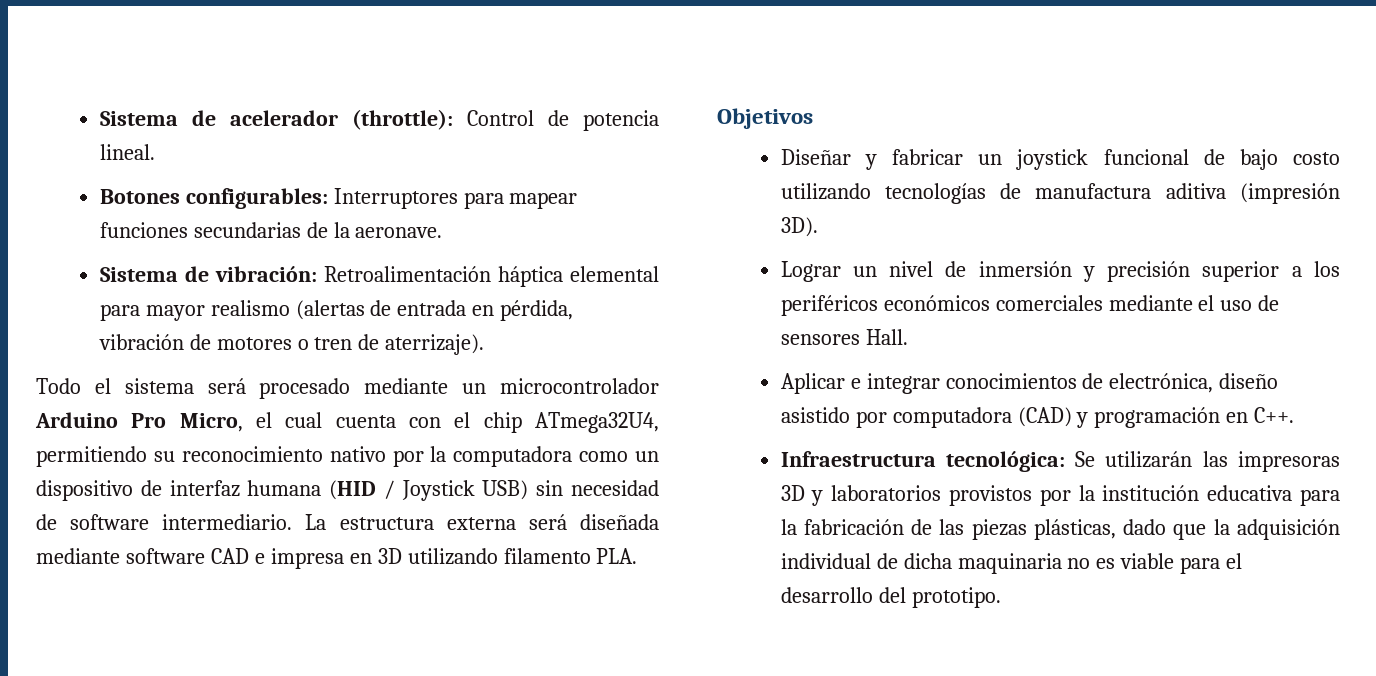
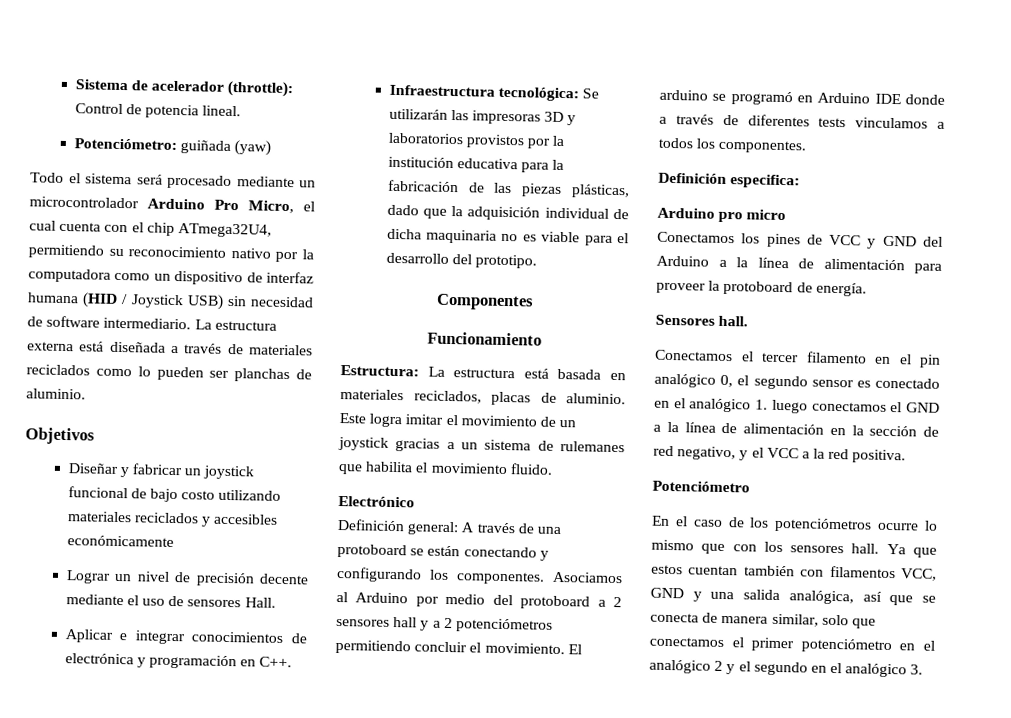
- Botones configurables: Interruptores para mapear funciones secundarias de la aeronave.
- Sistema de vibración: Retroalimentación háptica elemental para mayor realismo (alertas de entrada en pérdida, vibración de motores o tren de aterrizaje).
+ Potenciómetro: guiñada (yaw)
- La estructura externa será diseñada mediante software CAD e impresa en 3D utilizando filamento PLA.
+ La estructura externa está diseñada a través de materiales reciclados como lo pueden ser planchas de aluminio.
- Diseñar y fabricar un joystick funcional de bajo costo utilizando tecnologías de manufactura aditiva (impresión 3D).
- Lograr un nivel de inmersión y precisión superior a los periféricos económicos comerciales mediante el uso de sensores Hall.
+ Diseñar y fabricar un joystick funcional de bajo costo utilizando materiales reciclados y accesibles económicamente
+ Lograr un nivel de precisión decente mediante el uso de sensores Hall.
- Aplicar e integrar conocimientos de electrónica, diseño asistido por computadora (CAD) y programación en C++.
+ Aplicar e integrar conocimientos de electrónica y programación en C++.
+ Componentes
+ Funcionamiento
+ Estructura: La estructura está basada en materiales reciclados, placas de aluminio. Este logra imitar el movimiento de un joystick gracias a un sistema de rulemanes que habilita el movimiento fluido.
+ Electrónico
+ Definición general: A través de una protoboard se están conectando y configurando los componentes. Asociamos al Arduino por medio del protoboard a 2 sensores hall y a 2 potenciómetros permitiendo concluir el movimiento. El arduino se programó en Arduino IDE donde a través de diferentes tests vinculamos a todos los componentes.
+ Definición especifica:
+ Arduino pro micro
+ Conectamos los pines de VCC y GND del Arduino a la línea de alimentación para proveer la protoboard de energía.
+ Sensores hall.
+ Conectamos el tercer filamento en el pin analógico 0, el segundo sensor es conectado en el analógico 1. luego conectamos el GND a la línea de alimentación en la sección de red negativo, y el VCC a la red positiva.
+ Potenciómetro
+ En el caso de los potenciómetros ocurre lo mismo que con los sensores hall. Ya que estos cuentan también con filamentos VCC, GND y una salida analógica, así que se conecta de manera similar, solo que conectamos el primer potenciómetro en el analógico 2 y el segundo en el analógico 3.

